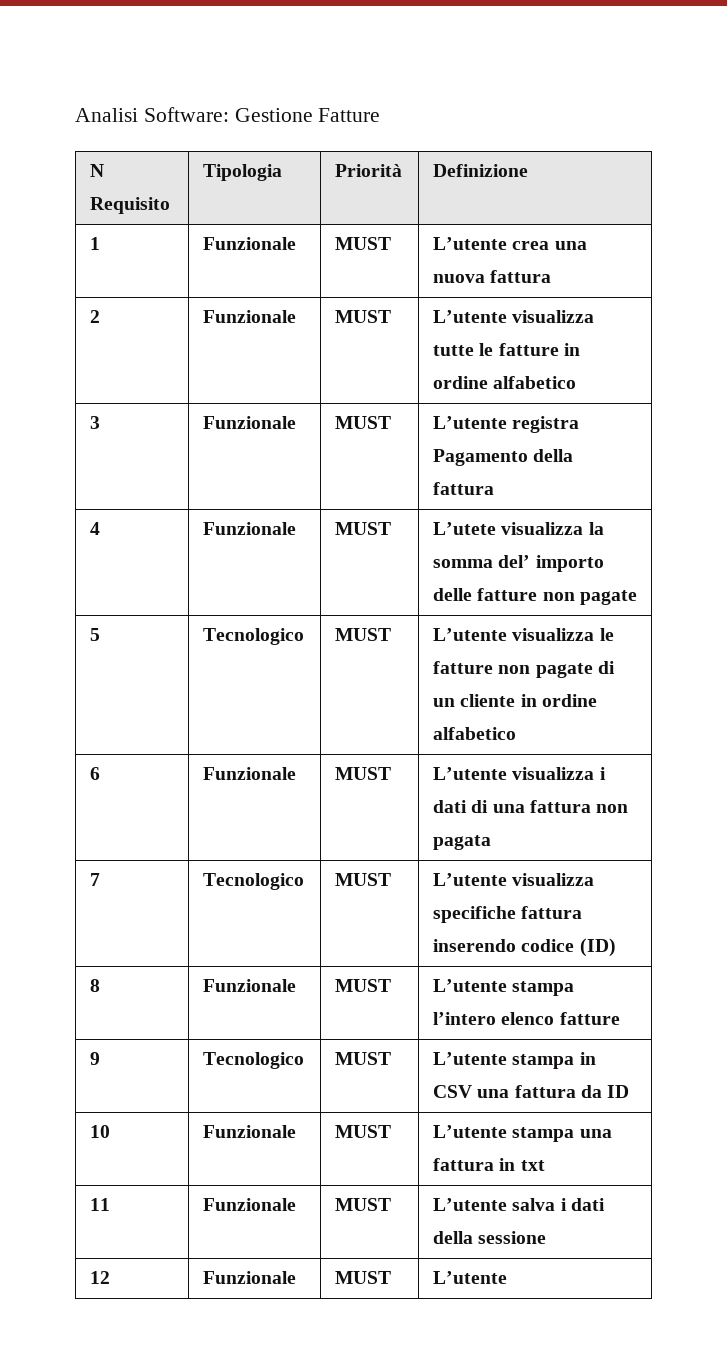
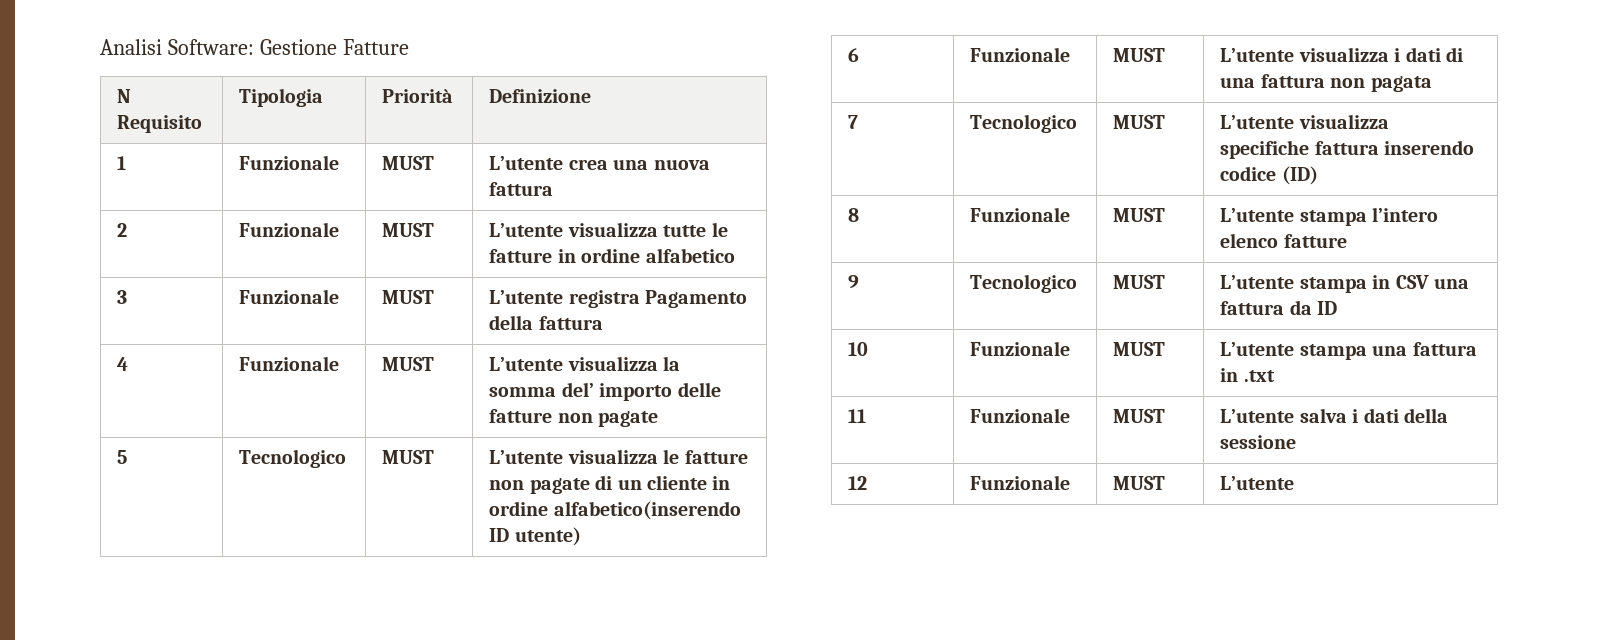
- 4 | Funzionale | MUST | L’utete visualizza la somma del’ importo delle fatture non pagate
+ 4 | Funzionale | MUST | L’utente visualizza la somma del’ importo delle fatture non pagate
- 5 | Tecnologico | MUST | L’utente visualizza le fatture non pagate di un cliente in ordine alfabetico
+ 5 | Tecnologico | MUST | L’utente visualizza le fatture non pagate di un cliente in ordine alfabetico(inserendo ID utente)
- 10 | Funzionale | MUST | L’utente stampa una fattura in txt
+ 10 | Funzionale | MUST | L’utente stampa una fattura in .txt

